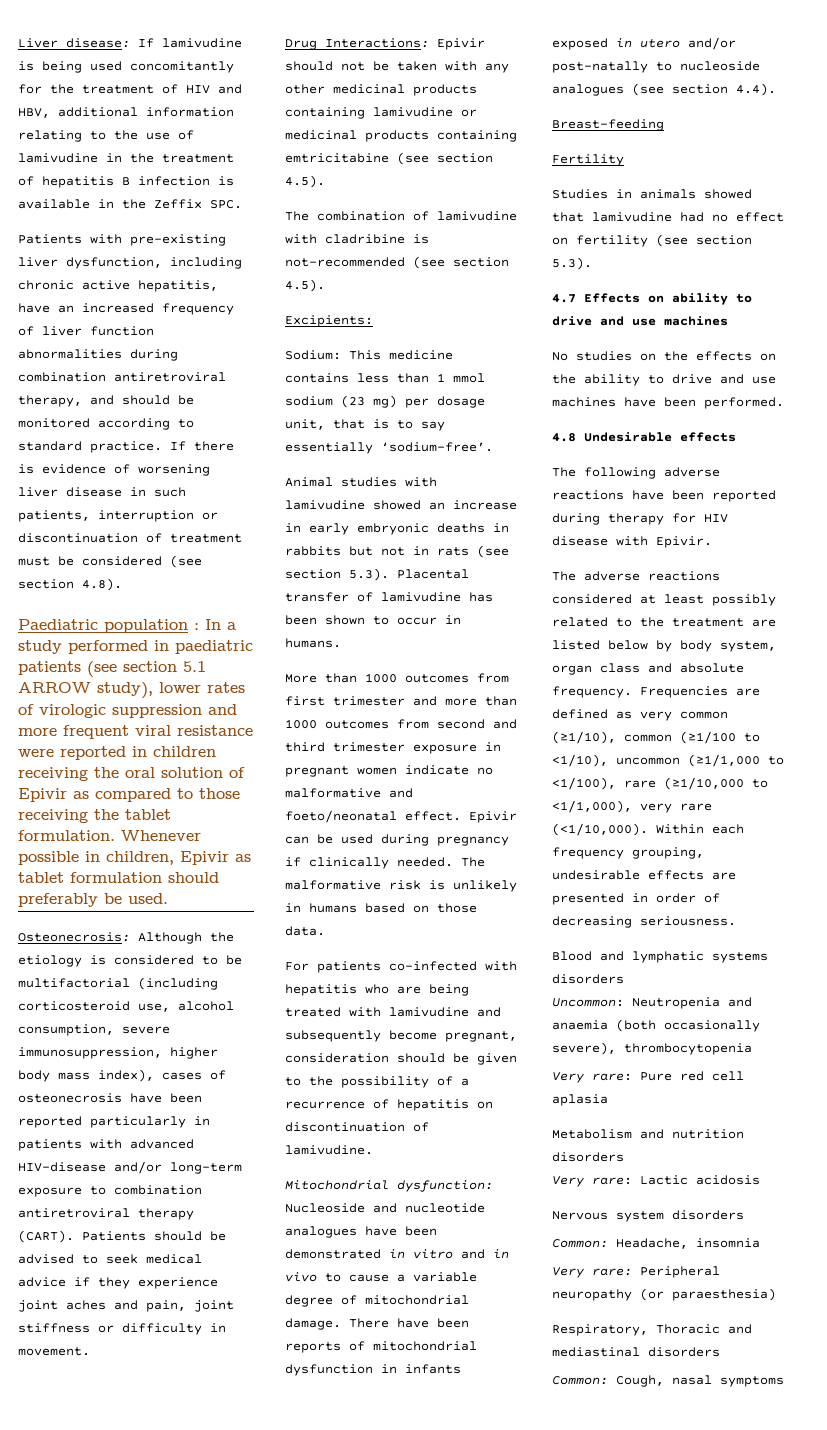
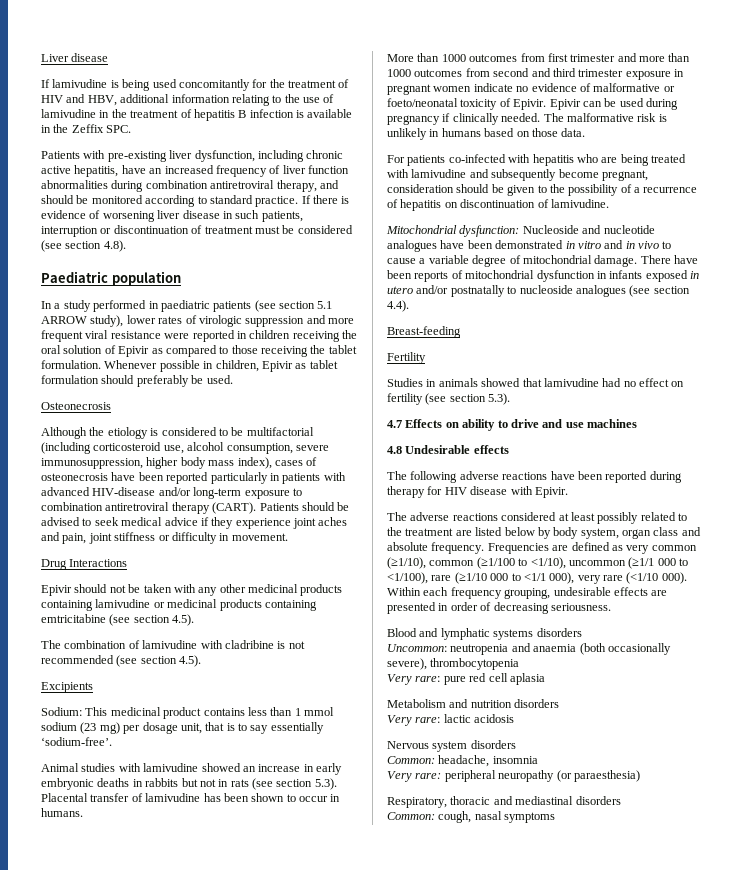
- Liver disease: If lamivudine is being used concomitantly for the treatment of HIV and HBV, additional information relating to the use of lamivudine in the treatment of hepatitis B infection is available in the Zeffix SPC.
+ Liver disease
+ If lamivudine is being used concomitantly for the treatment of HIV and HBV, additional information relating to the use of lamivudine in the treatment of hepatitis B infection is available in the Zeffix SPC.
- Paediatric population : In a study performed in paediatric patients (see section 5.1 ARROW study), lower rates of virologic suppression and more frequent viral resistance were reported in children receiving the oral solution of Epivir as compared to those receiving the tablet formulation.
+ Paediatric population
+ In a study performed in paediatric patients (see section 5.1 ARROW study), lower rates of virologic suppression and more frequent viral resistance were reported in children receiving the oral solution of Epivir as compared to those receiving the tablet formulation.
- Osteonecrosis: Although the etiology is considered to be multifactorial (including corticosteroid use, alcohol consumption, severe immunosuppression, higher body mass index), cases of osteonecrosis have been reported particularly in patients with advanced HIV-disease and/or long-term exposure to combination antiretroviral therapy (CART).
+ Osteonecrosis
+ Although the etiology is considered to be multifactorial (including corticosteroid use, alcohol consumption, severe immunosuppression, higher body mass index), cases of osteonecrosis have been reported particularly in patients with advanced HIV-disease and/or long-term exposure to combination antiretroviral therapy (CART).
- Drug Interactions: Epivir should not be taken with any other medicinal products containing lamivudine or medicinal products containing emtricitabine (see section 4.5).
+ Drug Interactions
+ Epivir should not be taken with any other medicinal products containing lamivudine or medicinal products containing emtricitabine (see section 4.5).
- The combination of lamivudine with cladribine is not-recommended (see section 4.5).
- Excipients:
+ The combination of lamivudine with cladribine is not recommended (see section 4.5).
+ Excipients
- Sodium: This medicine contains less than 1 mmol sodium (23 mg) per dosage unit, that is to say essentially ‘sodium-free’.
+ Sodium: This medicinal product contains less than 1 mmol sodium (23 mg) per dosage unit, that is to say essentially ‘sodium-free’.
- More than 1000 outcomes from first trimester and more than 1000 outcomes from second and third trimester exposure in pregnant women indicate no malformative and foeto/neonatal effect.
+ More than 1000 outcomes from first trimester and more than 1000 outcomes from second and third trimester exposure in pregnant women indicate no evidence of malformative or foeto/neonatal toxicity of Epivir.
- There have been reports of mitochondrial dysfunction in infants exposed in utero and/or post-natally to nucleoside analogues (see section 4.4).
+ There have been reports of mitochondrial dysfunction in infants exposed in utero and/or postnatally to nucleoside analogues (see section 4.4).
- No studies on the effects on the ability to drive and use machines have been performed.
- Frequencies are defined as very common (≥1/10), common (≥1/100 to <1/10), uncommon (≥1/1,000 to <1/100), rare (≥1/10,000 to <1/1,000), very rare (<1/10,000).
+ Frequencies are defined as very common (≥1/10), common (≥1/100 to <1/10), uncommon (≥1/1 000 to <1/100), rare (≥1/10 000 to <1/1 000), very rare (<1/10 000).
- Uncommon: Neutropenia and anaemia (both occasionally severe), thrombocytopenia
+ Uncommon: neutropenia and anaemia (both occasionally severe), thrombocytopenia
- Very rare: Pure red cell aplasia
+ Very rare: pure red cell aplasia
- Very rare: Lactic acidosis
+ Very rare: lactic acidosis
- Common: Headache, insomnia
+ Common: headache, insomnia
- Very rare: Peripheral neuropathy (or paraesthesia)
+ Very rare: peripheral neuropathy (or paraesthesia)
- Respiratory, Thoracic and mediastinal disorders
+ Respiratory, thoracic and mediastinal disorders
- Common: Cough, nasal symptoms
+ Common: cough, nasal symptoms

